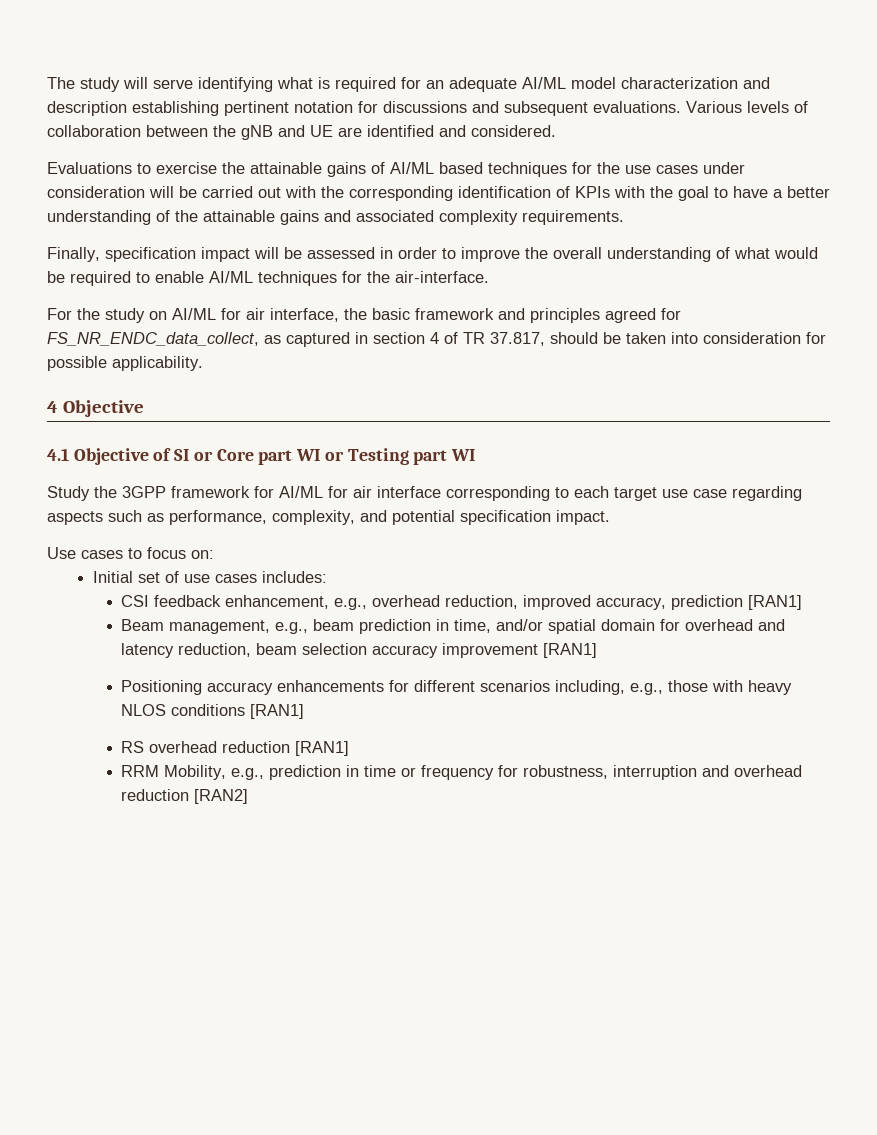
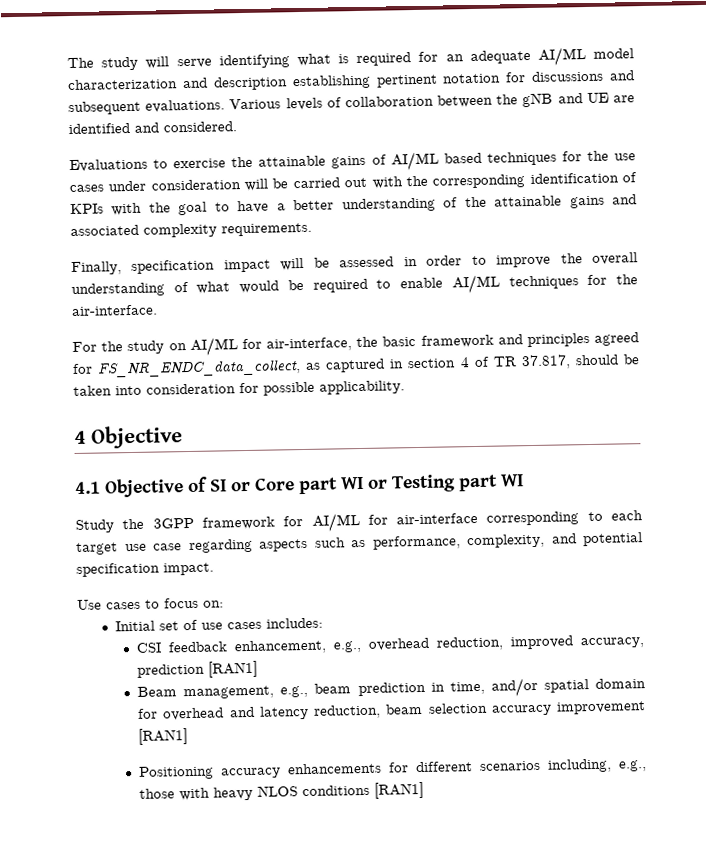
- For the study on AI/ML for air interface, the basic framework and principles agreed for FS_NR_ENDC_data_collect, as captured in section 4 of TR 37.817, should be taken into consideration for possible applicability.
+ For the study on AI/ML for air-interface, the basic framework and principles agreed for FS_NR_ENDC_data_collect, as captured in section 4 of TR 37.817, should be taken into consideration for possible applicability.
- Study the 3GPP framework for AI/ML for air interface corresponding to each target use case regarding aspects such as performance, complexity, and potential specification impact.
+ Study the 3GPP framework for AI/ML for air-interface corresponding to each target use case regarding aspects such as performance, complexity, and potential specification impact.
- RS overhead reduction [RAN1]
- RRM Mobility, e.g., prediction in time or frequency for robustness, interruption and overhead reduction [RAN2]

